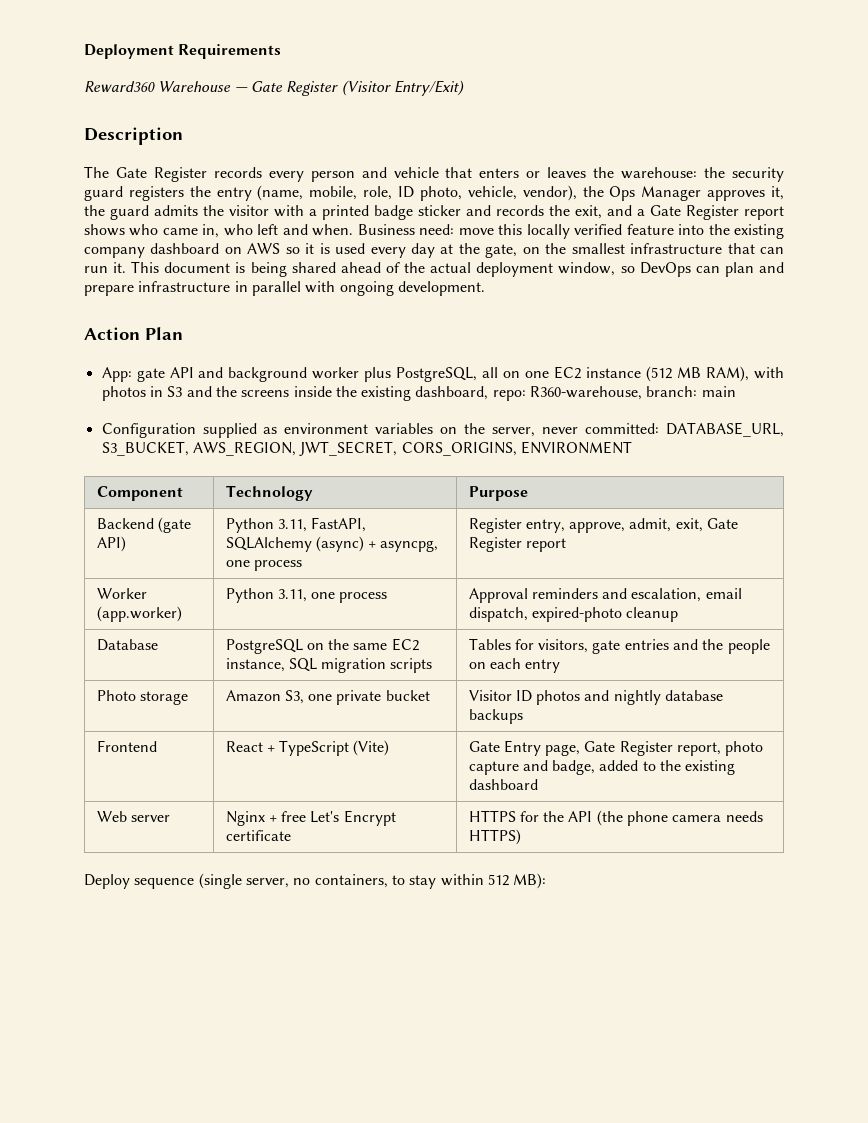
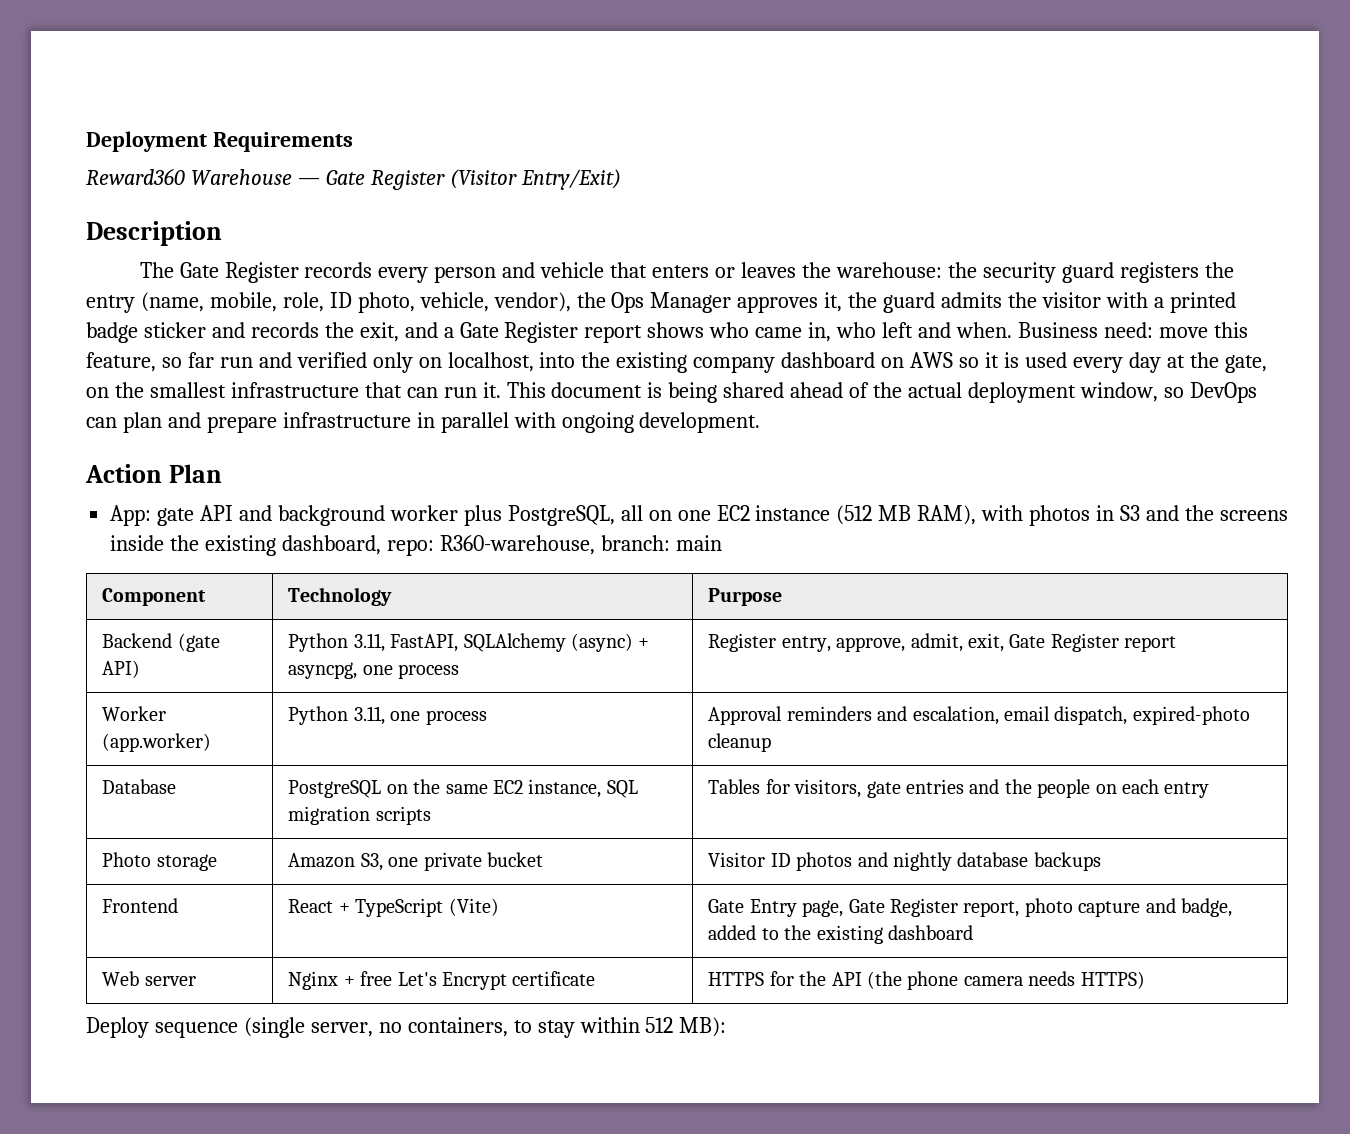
- Business need: move this locally verified feature into the existing company dashboard on AWS so it is used every day at the gate, on the smallest infrastructure that can run it.
+ Business need: move this feature, so far run and verified only on localhost, into the existing company dashboard on AWS so it is used every day at the gate, on the smallest infrastructure that can run it.
- Configuration supplied as environment variables on the server, never committed: DATABASE_URL, S3_BUCKET, AWS_REGION, JWT_SECRET, CORS_ORIGINS, ENVIRONMENT

